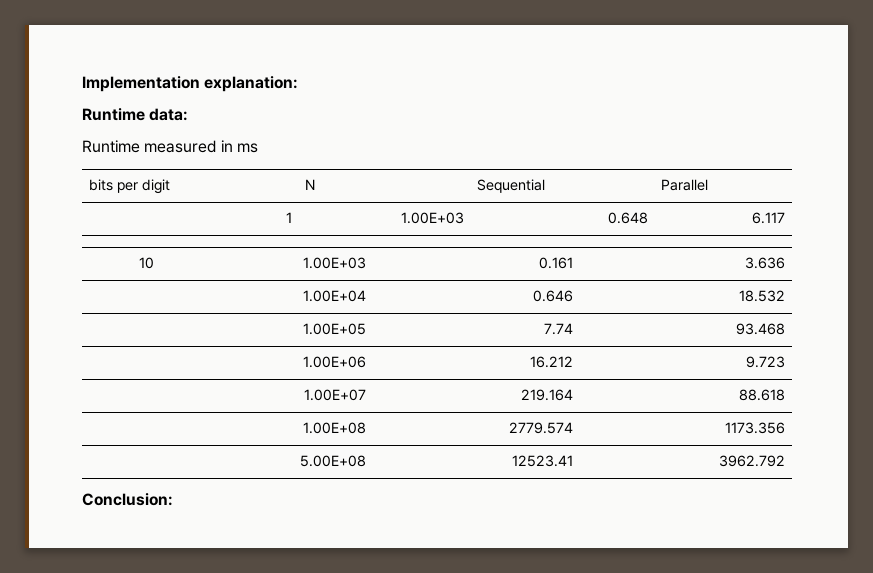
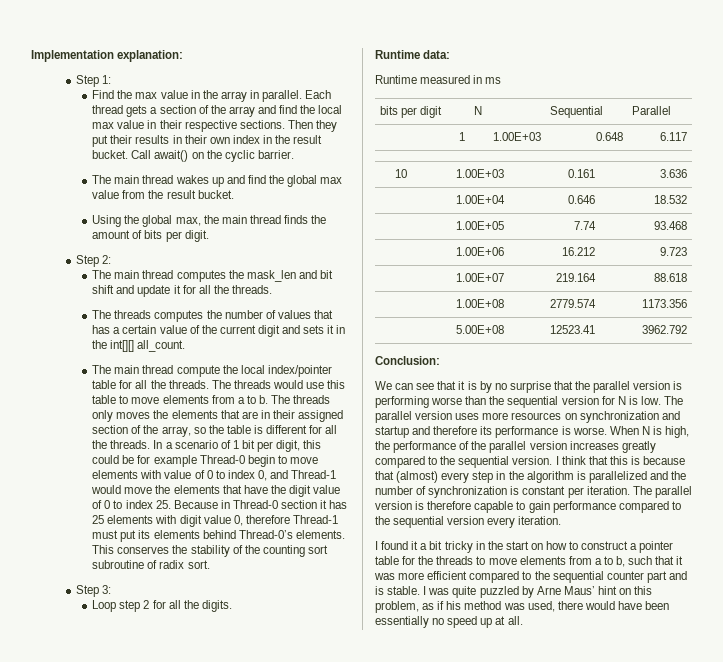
+ Step 1:
+ Find the max value in the array in parallel. Each thread gets a section of the array and find the local max value in their respective sections. Then they put their results in their own index in the result bucket. Call await() on the cyclic barrier.
+ The main thread wakes up and find the global max value from the result bucket.
+ Using the global max, the main thread finds the amount of bits per digit.
+ Step 2:
+ The main thread computes the mask_len and bit shift and update it for all the threads.
+ The threads computes the number of values that has a certain value of the current digit and sets it in the int[][] all_count.
+ The main thread compute the local index/pointer table for all the threads. The threads would use this table to move elements from a to b. The threads only moves the elements that are in their assigned section of the array, so the table is different for all the threads. In a scenario of 1 bit per digit, this could be for example Thread-0 begin to move elements with value of 0 to index 0, and Thread-1 would move the elements that have the digit value of 0 to index 25. Because in Thread-0 section it has 25 elements with digit value 0, therefore Thread-1 must put its elements behind Thread-0’s elements. This conserves the stability of the counting sort subroutine of radix sort.
+ Step 3:
+ Loop step 2 for all the digits.
+ We can see that it is by no surprise that the parallel version is performing worse than the sequential version for N is low. The parallel version uses more resources on synchronization and startup and therefore its performance is worse. When N is high, the performance of the parallel version increases greatly compared to the sequential version. I think that this is because that (almost) every step in the algorithm is parallelized and the number of synchronization is constant per iteration. The parallel version is therefore capable to gain performance compared to the sequential version every iteration.
+ I found it a bit tricky in the start on how to construct a pointer table for the threads to move elements from a to b, such that it was more efficient compared to the sequential counter part and is stable. I was quite puzzled by Arne Maus’ hint on this problem, as if his method was used, there would have been essentially no speed up at all.

